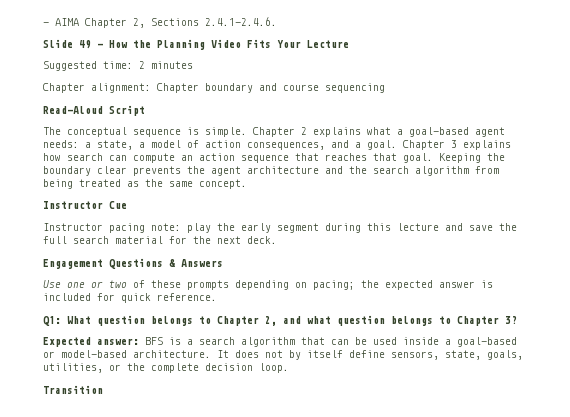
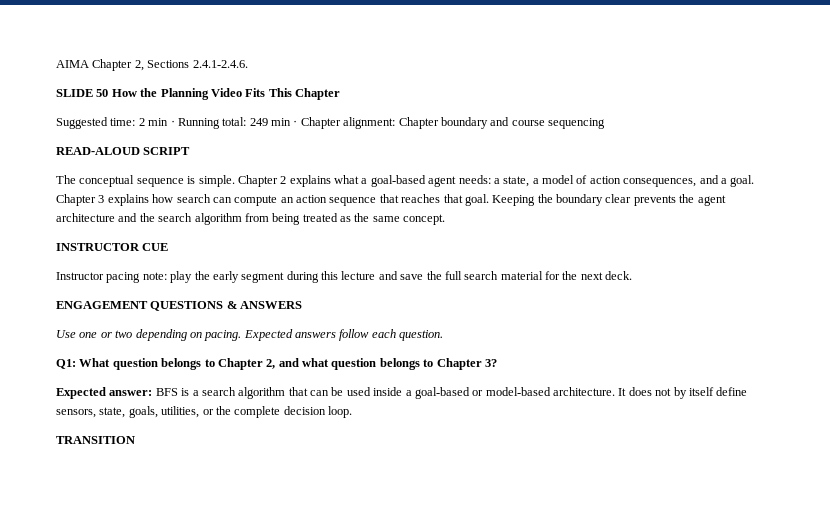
- - AIMA Chapter 2, Sections 2.4.1-2.4.6.
+ AIMA Chapter 2, Sections 2.4.1-2.4.6.
- Slide 49 — How the Planning Video Fits Your Lecture
+ SLIDE 50 How the Planning Video Fits This Chapter
- Suggested time: 2 minutes
- Chapter alignment: Chapter boundary and course sequencing
+ Suggested time: 2 min · Running total: 249 min · Chapter alignment: Chapter boundary and course sequencing
- Read-Aloud Script
+ READ-ALOUD SCRIPT
- Instructor Cue
+ INSTRUCTOR CUE
- Engagement Questions & Answers
+ ENGAGEMENT QUESTIONS & ANSWERS
- Use one or two of these prompts depending on pacing; the expected answer is included for quick reference.
+ Use one or two depending on pacing. Expected answers follow each question.
- Transition
+ TRANSITION

